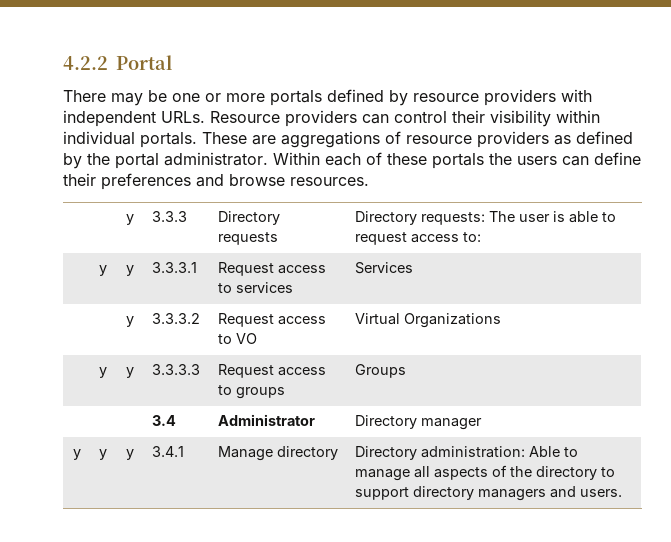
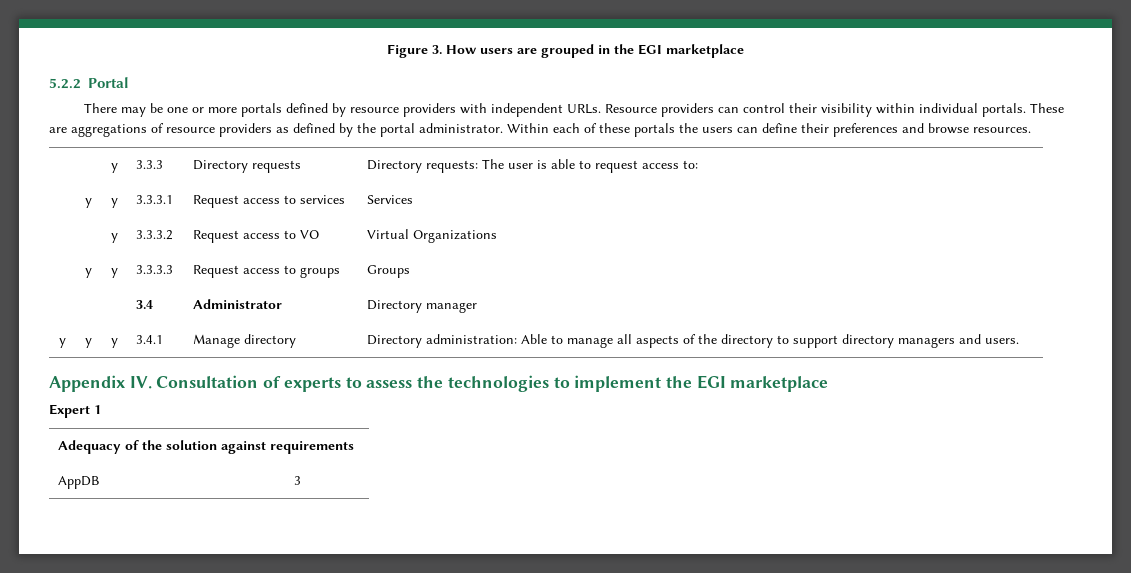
- 4.2.2 Portal
+ Figure 3. How users are grouped in the EGI marketplace
+ 5.2.2 Portal
+ Appendix IV. Consultation of experts to assess the technologies to implement the EGI marketplace
+ Expert 1
+ Adequacy of the solution against requirements
+ AppDB | 3

